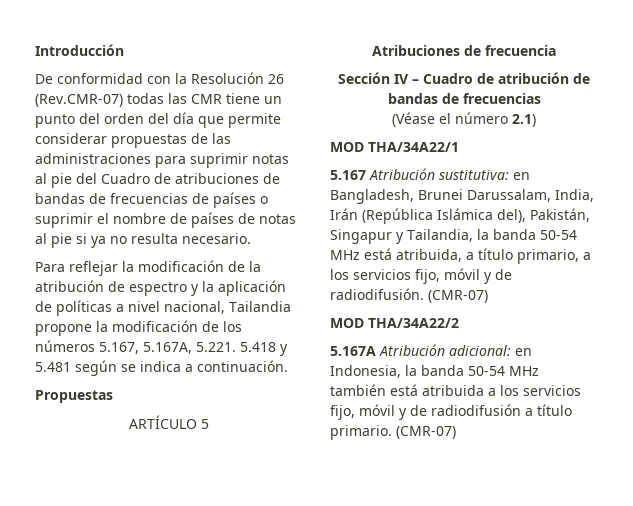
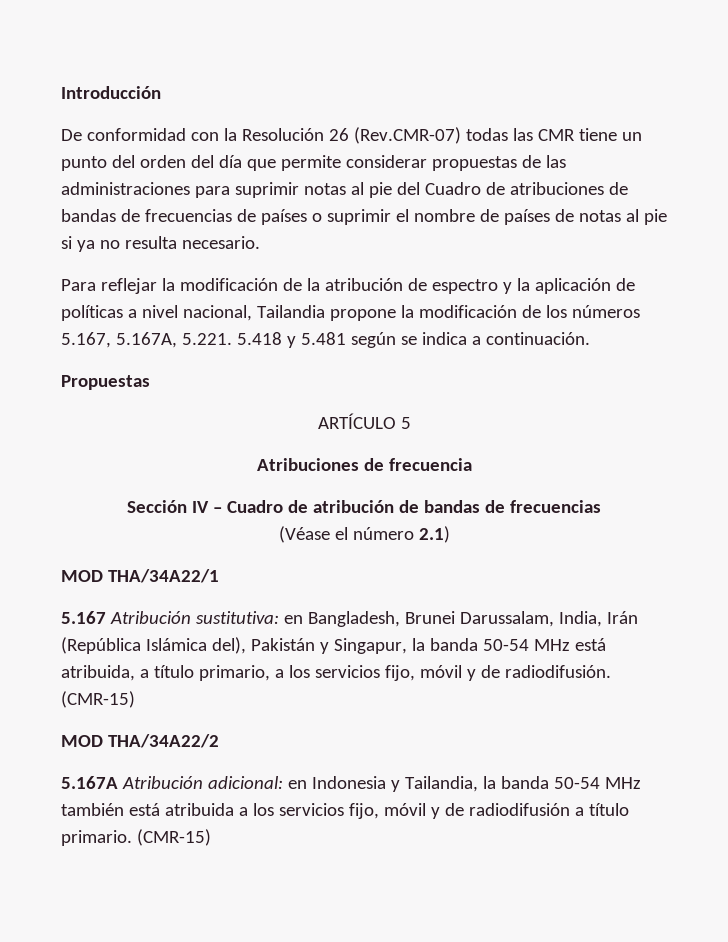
- 5.167 Atribución sustitutiva: en Bangladesh, Brunei Darussalam, India, Irán (República Islámica del), Pakistán, Singapur y Tailandia, la banda 50-54 MHz está atribuida, a título primario, a los servicios fijo, móvil y de radiodifusión. (CMR-07)
+ 5.167 Atribución sustitutiva: en Bangladesh, Brunei Darussalam, India, Irán (República Islámica del), Pakistán y Singapur, la banda 50-54 MHz está atribuida, a título primario, a los servicios fijo, móvil y de radiodifusión. (CMR-15)
- 5.167A Atribución adicional: en Indonesia, la banda 50-54 MHz también está atribuida a los servicios fijo, móvil y de radiodifusión a título primario. (CMR-07)
+ 5.167A Atribución adicional: en Indonesia y Tailandia, la banda 50-54 MHz también está atribuida a los servicios fijo, móvil y de radiodifusión a título primario. (CMR-15)

